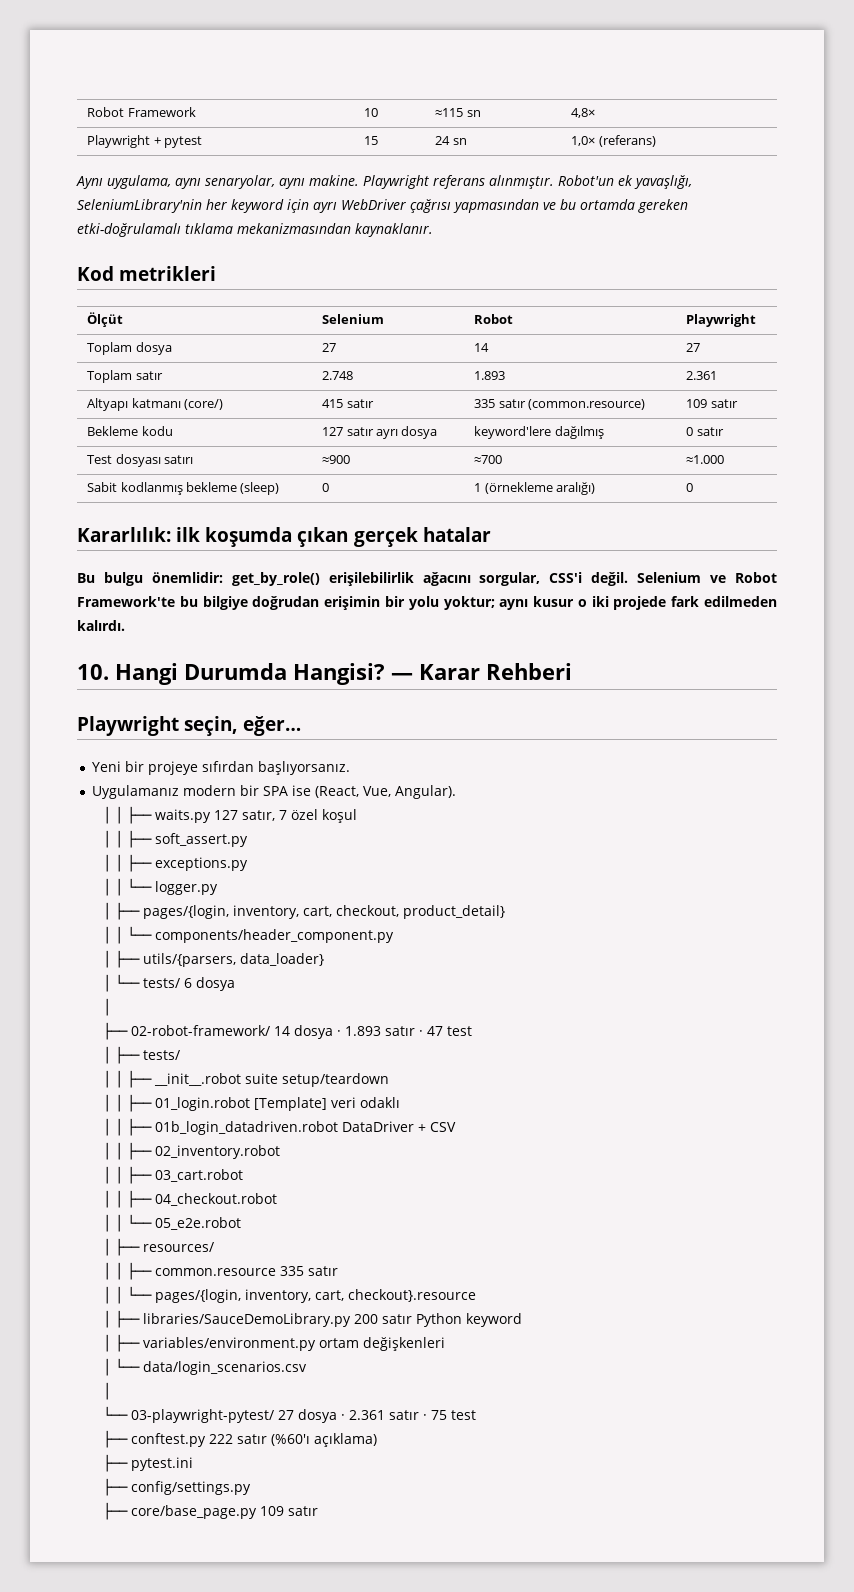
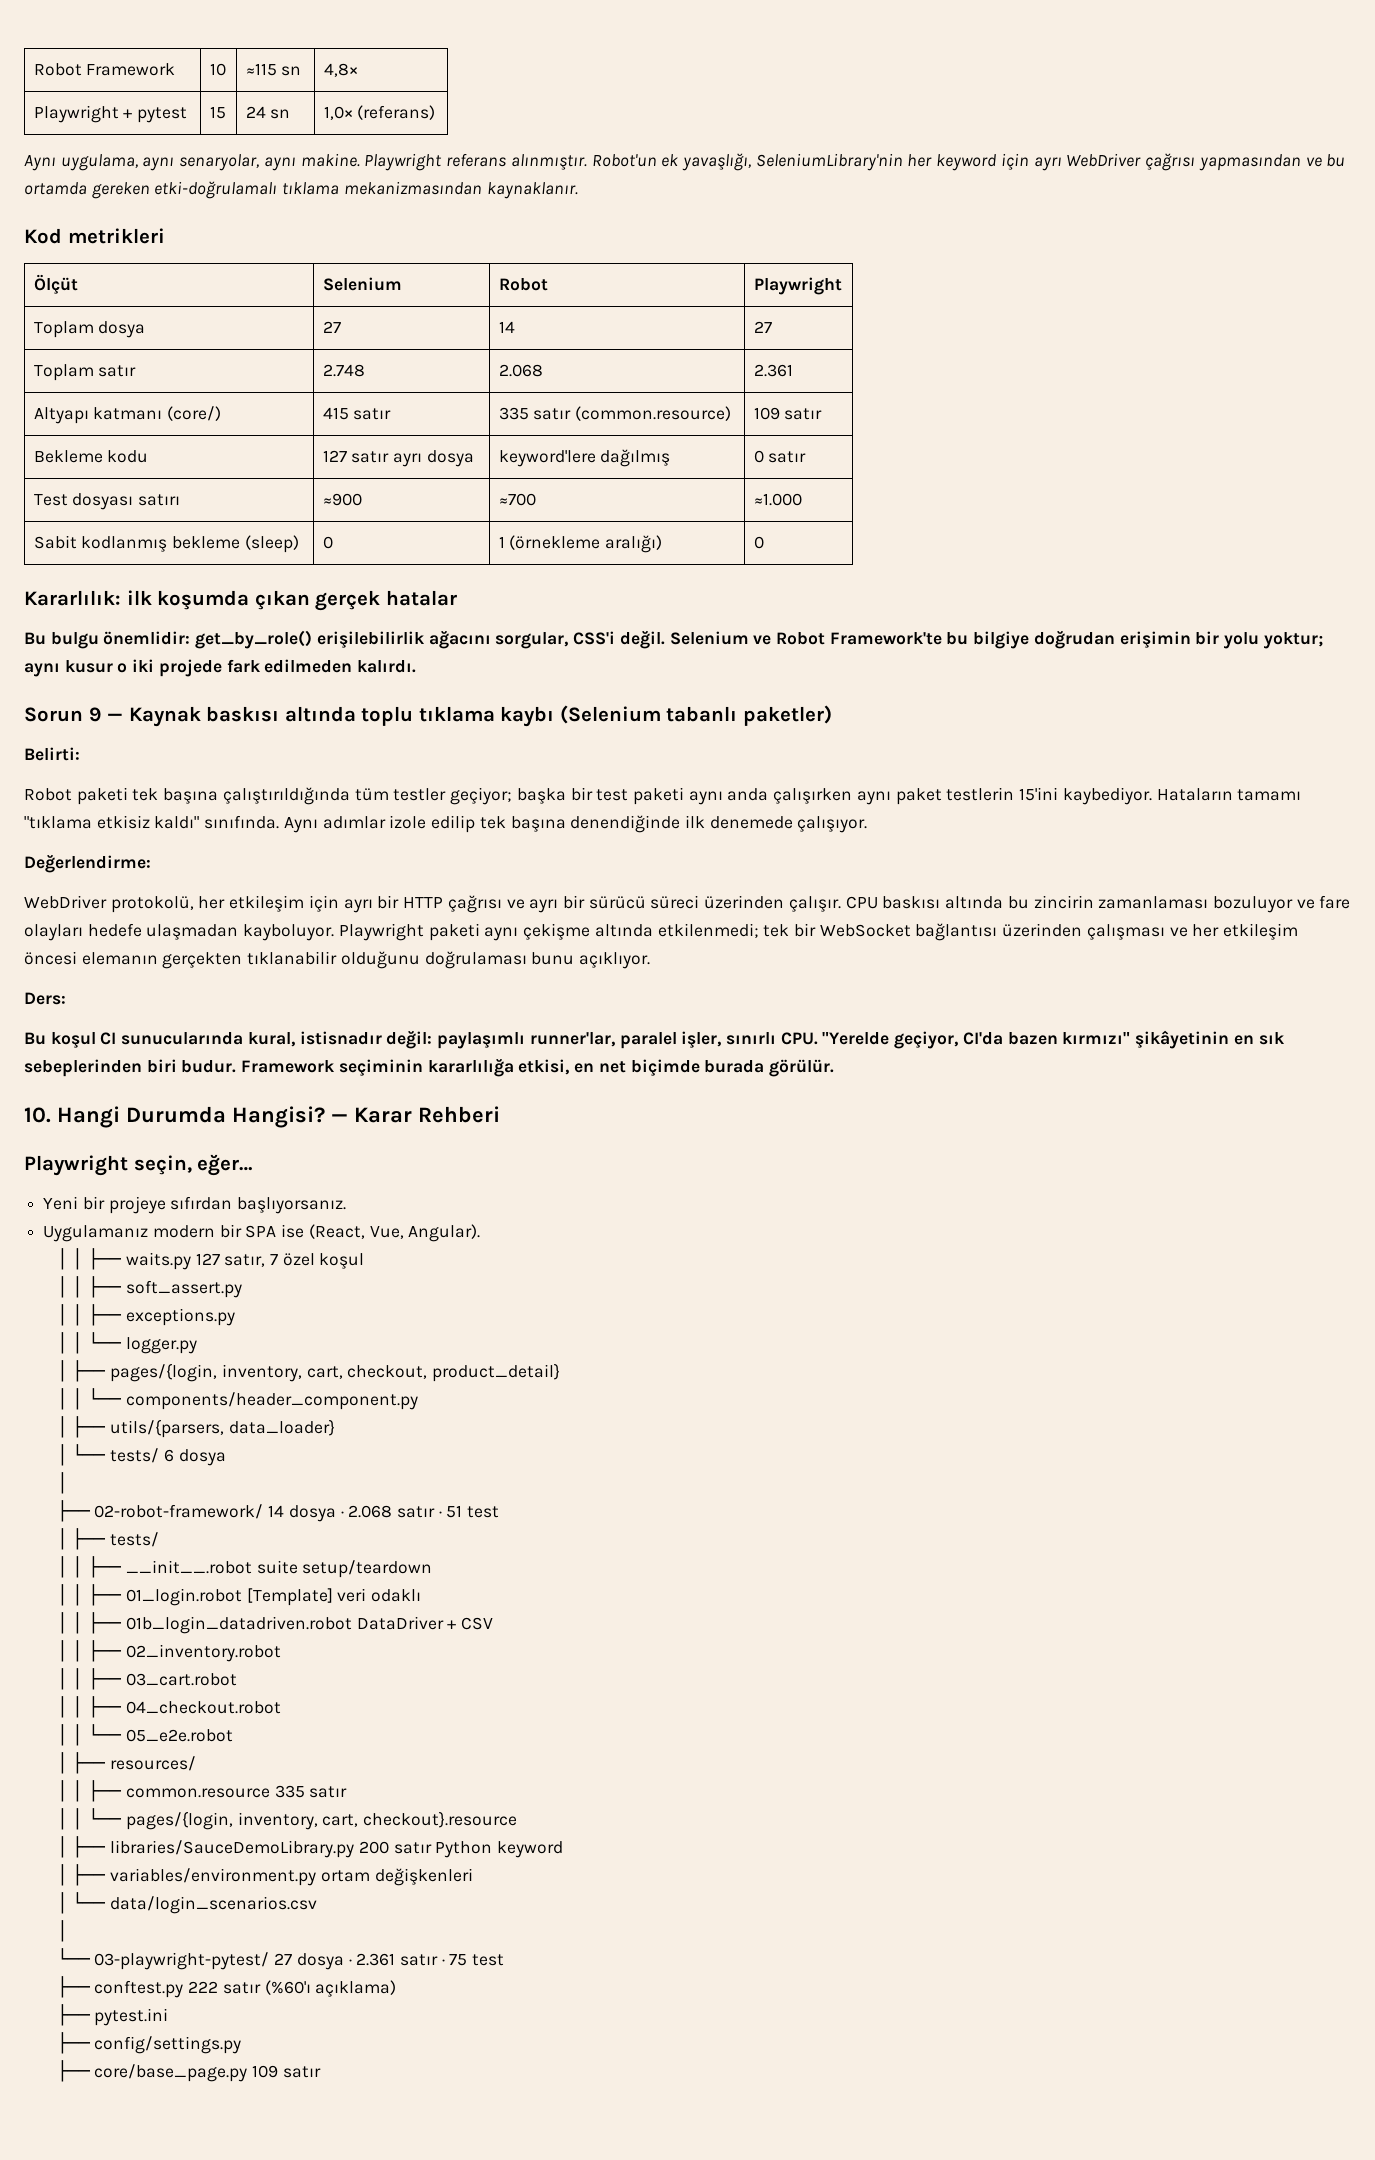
- Toplam satır | 2.748 | 1.893 | 2.361
+ Toplam satır | 2.748 | 2.068 | 2.361
+ Sorun 9 — Kaynak baskısı altında toplu tıklama kaybı (Selenium tabanlı paketler)
+ Belirti:
+ Robot paketi tek başına çalıştırıldığında tüm testler geçiyor; başka bir test paketi aynı anda çalışırken aynı paket testlerin 15'ini kaybediyor. Hataların tamamı "tıklama etkisiz kaldı" sınıfında. Aynı adımlar izole edilip tek başına denendiğinde ilk denemede çalışıyor.
+ Değerlendirme:
+ WebDriver protokolü, her etkileşim için ayrı bir HTTP çağrısı ve ayrı bir sürücü süreci üzerinden çalışır. CPU baskısı altında bu zincirin zamanlaması bozuluyor ve fare olayları hedefe ulaşmadan kayboluyor. Playwright paketi aynı çekişme altında etkilenmedi; tek bir WebSocket bağlantısı üzerinden çalışması ve her etkileşim öncesi elemanın gerçekten tıklanabilir olduğunu doğrulaması bunu açıklıyor.
+ Ders:
+ Bu koşul CI sunucularında kural, istisnadır değil: paylaşımlı runner'lar, paralel işler, sınırlı CPU. "Yerelde geçiyor, CI'da bazen kırmızı" şikâyetinin en sık sebeplerinden biri budur. Framework seçiminin kararlılığa etkisi, en net biçimde burada görülür.
- ├── 02-robot-framework/ 14 dosya · 1.893 satır · 47 test
+ ├── 02-robot-framework/ 14 dosya · 2.068 satır · 51 test

